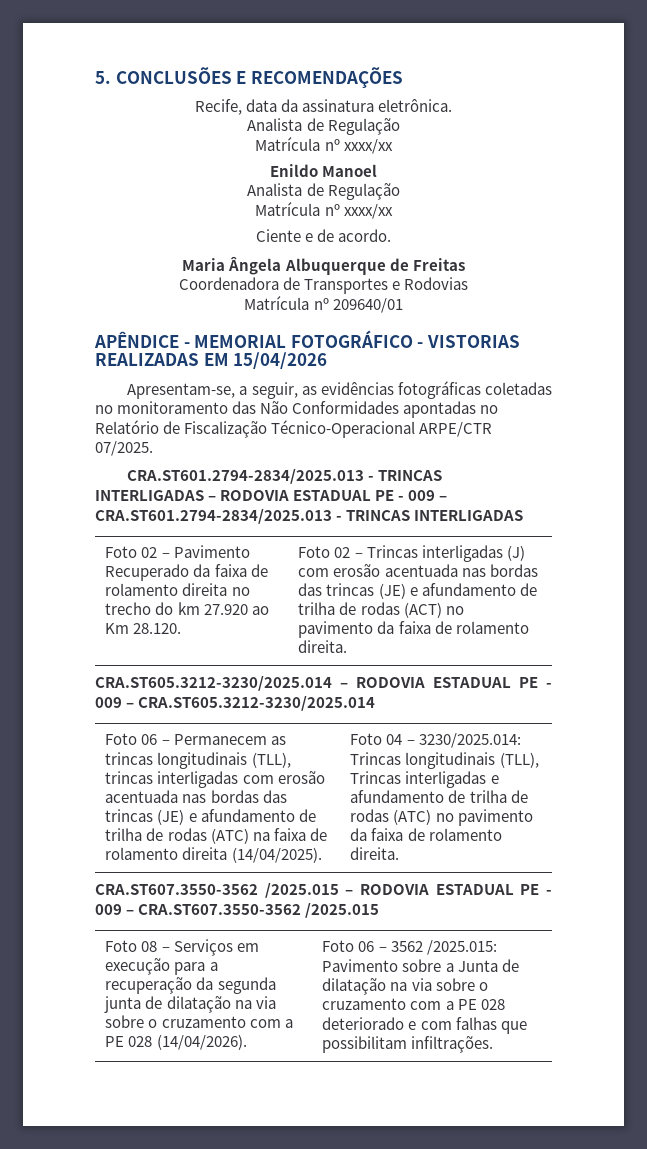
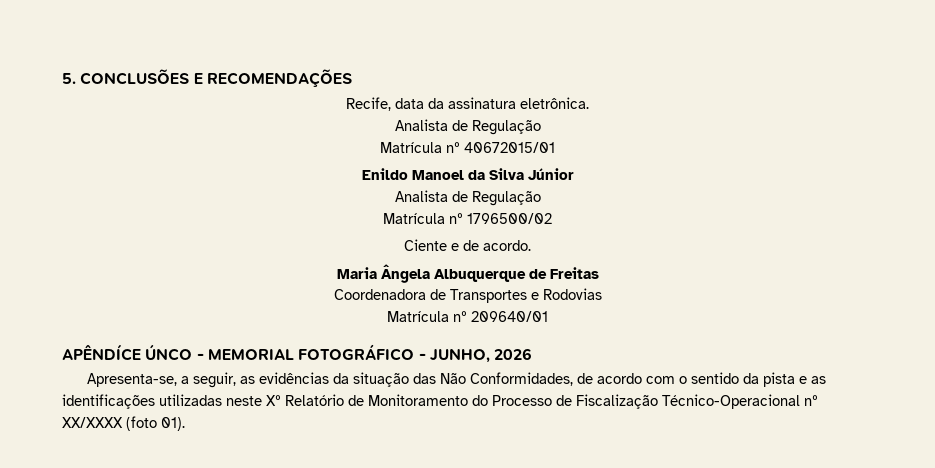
  Recife, data da assinatura eletrônica.
  Analista de Regulação
- Matrícula nº xxxx/xx
+ Matrícula nº 40672015/01
- Enildo Manoel
+ Enildo Manoel da Silva Júnior
  Analista de Regulação
- Matrícula nº xxxx/xx
+ Matrícula nº 1796500/02
- APÊNDICE - MEMORIAL FOTOGRÁFICO - VISTORIAS REALIZADAS EM 15/04/2026
- Apresentam-se, a seguir, as evidências fotográficas coletadas no monitoramento das Não Conformidades apontadas no Relatório de Fiscalização Técnico-Operacional ARPE/CTR 07/2025.
- CRA.ST601.2794-2834/2025.013 - TRINCAS INTERLIGADAS – RODOVIA ESTADUAL PE - 009 – CRA.ST601.2794-2834/2025.013 - TRINCAS INTERLIGADAS
- Foto 02 – Pavimento Recuperado da faixa de rolamento direita no trecho do km 27.920 ao Km 28.120. | Foto 02 – Trincas interligadas (J) com erosão acentuada nas bordas das trincas (JE) e afundamento de trilha de rodas (ACT) no pavimento da faixa de rolamento direita.
- CRA.ST605.3212-3230/2025.014 – RODOVIA ESTADUAL PE - 009 – CRA.ST605.3212-3230/2025.014
- Foto 06 – Permanecem as trincas longitudinais (TLL), trincas interligadas com erosão acentuada nas bordas das trincas (JE) e afundamento de trilha de rodas (ATC) na faixa de rolamento direita (14/04/2025). | Foto 04 – 3230/2025.014: Trincas longitudinais (TLL), Trincas interligadas e afundamento de trilha de rodas (ATC) no pavimento da faixa de rolamento direita.
- CRA.ST607.3550-3562 /2025.015 – RODOVIA ESTADUAL PE - 009 – CRA.ST607.3550-3562 /2025.015
- Foto 08 – Serviços em execução para a recuperação da segunda junta de dilatação na via sobre o cruzamento com a PE 028 (14/04/2026). | Foto 06 – 3562 /2025.015: Pavimento sobre a Junta de dilatação na via sobre o cruzamento com a PE 028 deteriorado e com falhas que possibilitam infiltrações.
+ APÊNDÍCE ÚNCO - MEMORIAL FOTOGRÁFICO - JUNHO, 2026
+ Apresenta-se, a seguir, as evidências da situação das Não Conformidades, de acordo com o sentido da pista e as identificações utilizadas neste Xº Relatório de Monitoramento do Processo de Fiscalização Técnico-Operacional nº XX/XXXX (foto 01).

